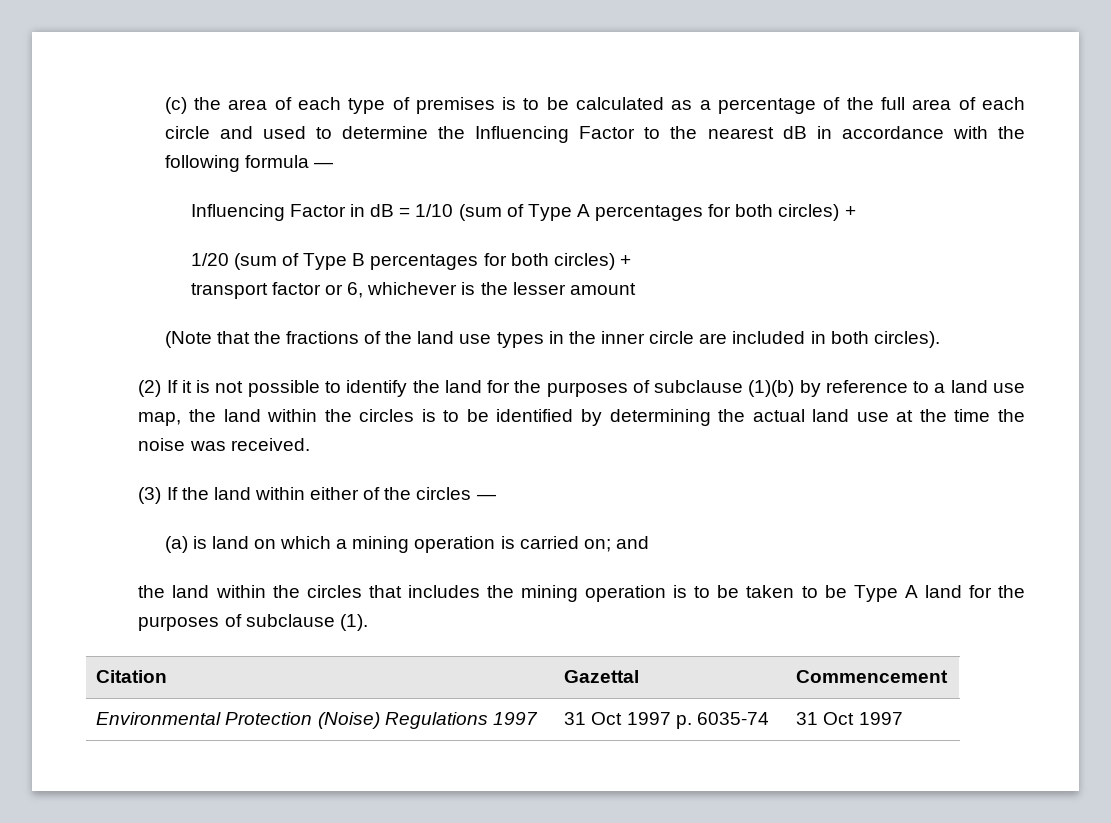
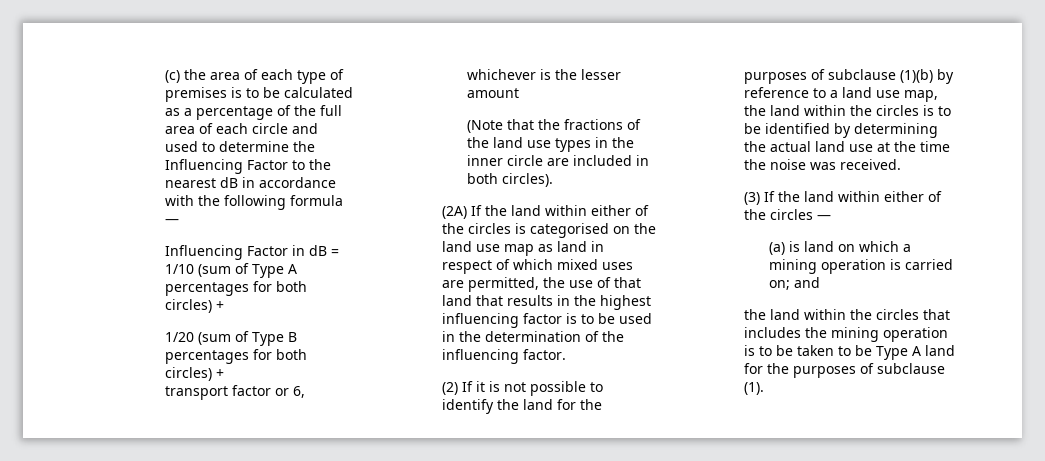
+ (2A) If the land within either of the circles is categorised on the land use map as land in respect of which mixed uses are permitted, the use of that land that results in the highest influencing factor is to be used in the determination of the influencing factor.
- Citation | Gazettal | Commencement
- Environmental Protection (Noise) Regulations 1997 | 31 Oct 1997 p. 6035-74 | 31 Oct 1997

